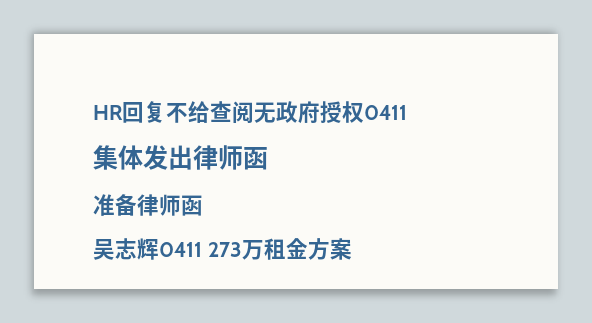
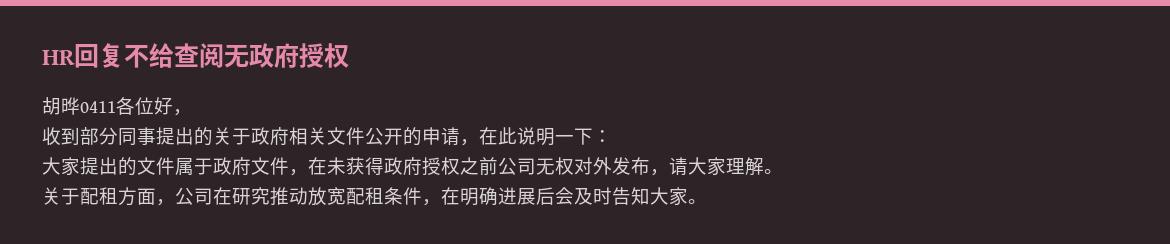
- HR回复不给查阅无政府授权0411
- 集体发出律师函
- 准备律师函
- 吴志辉0411 273万租金方案
+ HR回复不给查阅无政府授权
+ 胡晔0411各位好，
+ 收到部分同事提出的关于政府相关文件公开的申请，在此说明一下：
+ 大家提出的文件属于政府文件，在未获得政府授权之前公司无权对外发布，请大家理解。
+ 关于配租方面，公司在研究推动放宽配租条件，在明确进展后会及时告知大家。

